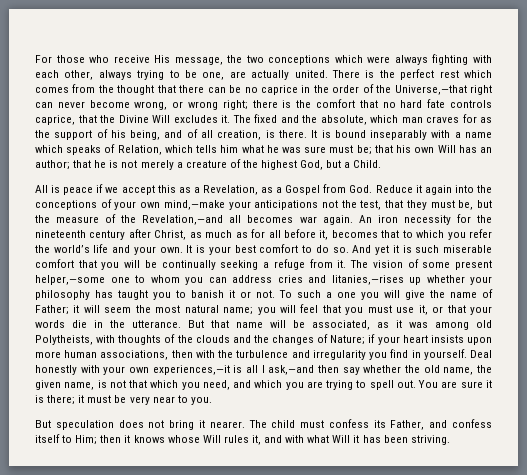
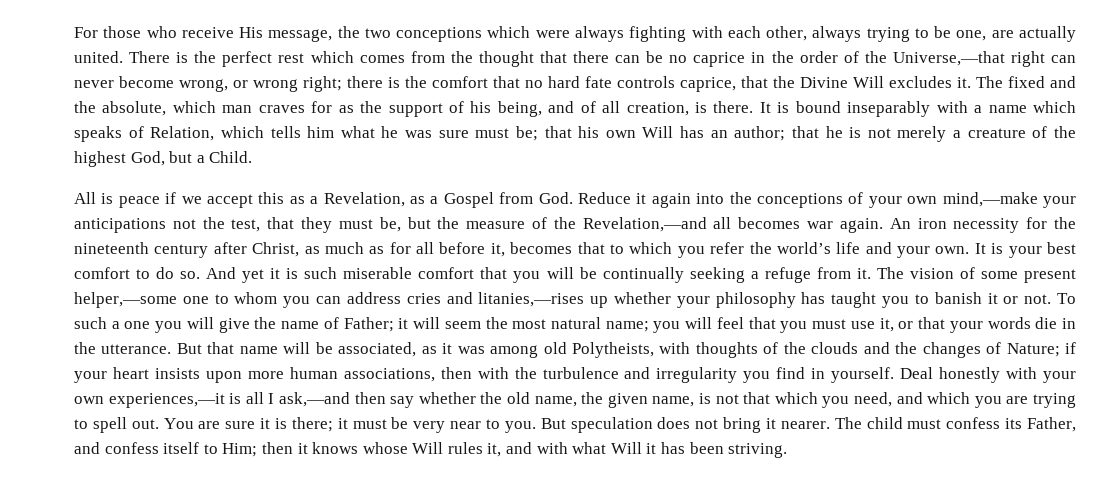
- You are sure it is there; it must be very near to you.
- But speculation does not bring it nearer.
+ You are sure it is there; it must be very near to you. But speculation does not bring it nearer.

